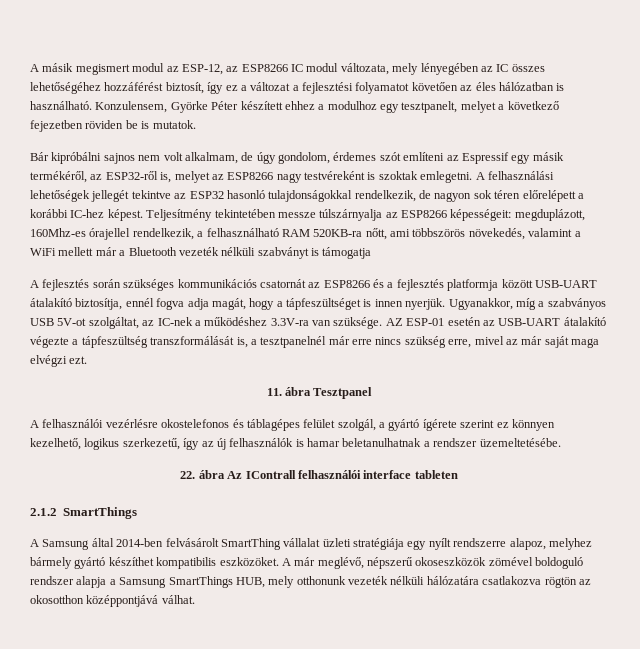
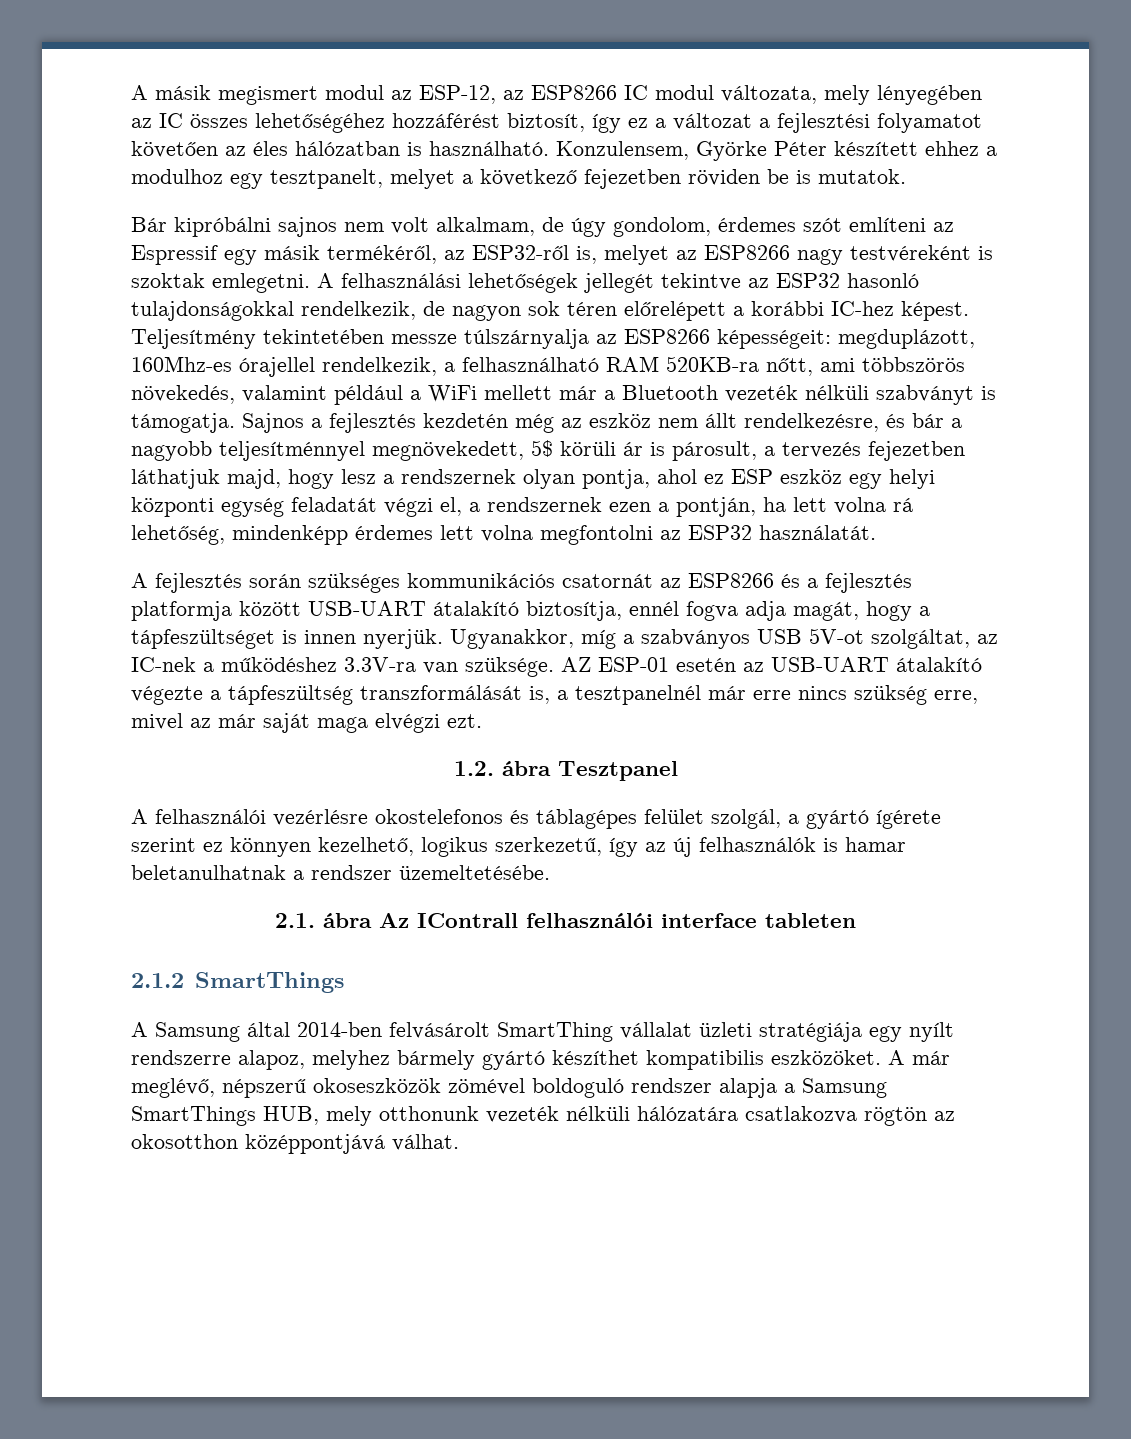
- Teljesítmény tekintetében messze túlszárnyalja az ESP8266 képességeit: megduplázott, 160Mhz-es órajellel rendelkezik, a felhasználható RAM 520KB-ra nőtt, ami többszörös növekedés, valamint a WiFi mellett már a Bluetooth vezeték nélküli szabványt is támogatja
+ Teljesítmény tekintetében messze túlszárnyalja az ESP8266 képességeit: megduplázott, 160Mhz-es órajellel rendelkezik, a felhasználható RAM 520KB-ra nőtt, ami többszörös növekedés, valamint például a WiFi mellett már a Bluetooth vezeték nélküli szabványt is támogatja. Sajnos a fejlesztés kezdetén még az eszköz nem állt rendelkezésre, és bár a nagyobb teljesítménnyel megnövekedett, 5$ körüli ár is párosult, a tervezés fejezetben láthatjuk majd, hogy lesz a rendszernek olyan pontja, ahol ez ESP eszköz egy helyi központi egység feladatát végzi el, a rendszernek ezen a pontján, ha lett volna rá lehetőség, mindenképp érdemes lett volna megfontolni az ESP32 használatát.
- 11. ábra Tesztpanel
+ 1.2. ábra Tesztpanel
- 22. ábra Az IContrall felhasználói interface tableten
+ 2.1. ábra Az IContrall felhasználói interface tableten

